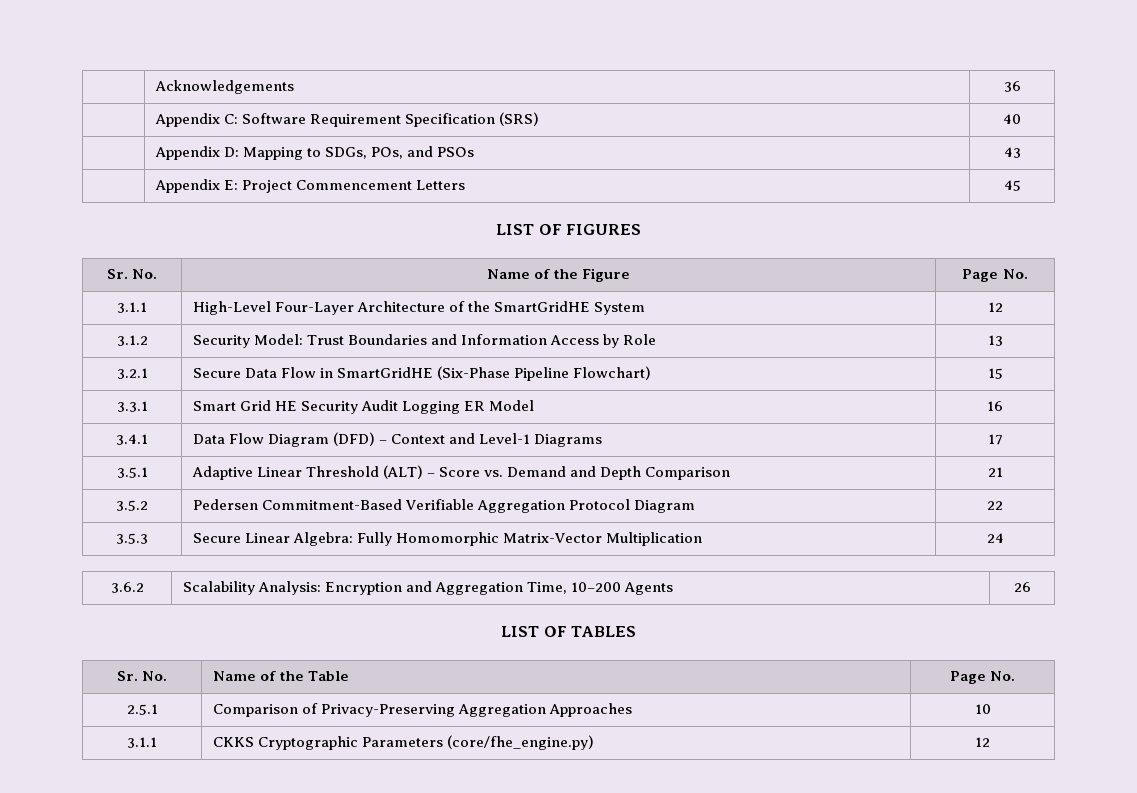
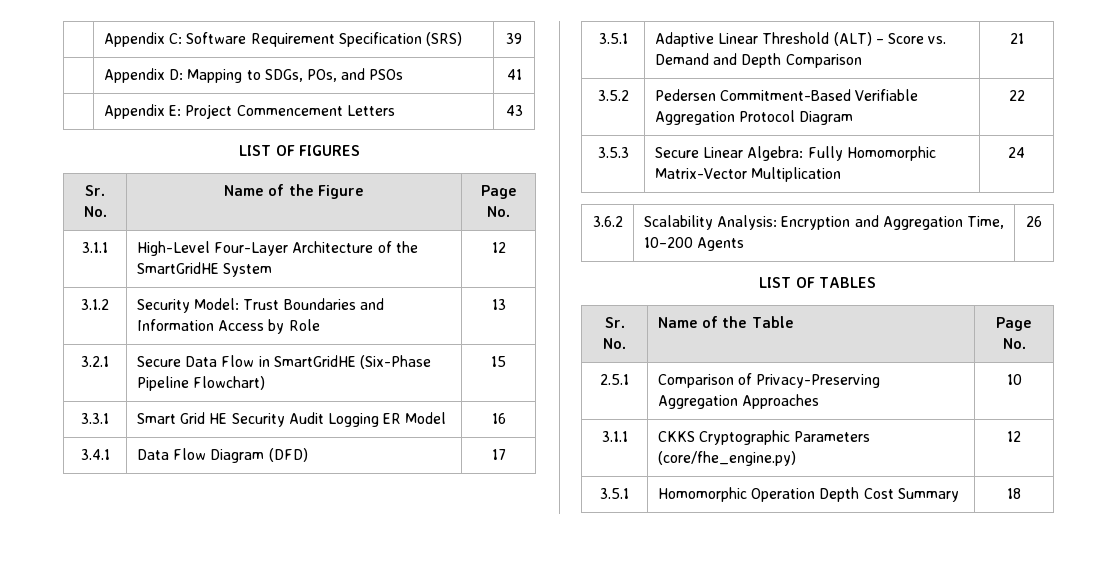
- | Acknowledgements | 36
- | Appendix C: Software Requirement Specification (SRS) | 40
+ | Appendix C: Software Requirement Specification (SRS) | 39
- | Appendix D: Mapping to SDGs, POs, and PSOs | 43
+ | Appendix D: Mapping to SDGs, POs, and PSOs | 41
- | Appendix E: Project Commencement Letters | 45
+ | Appendix E: Project Commencement Letters | 43
- 3.4.1 | Data Flow Diagram (DFD) – Context and Level-1 Diagrams | 17
+ 3.4.1 | Data Flow Diagram (DFD) | 17
+ 3.5.1 | Homomorphic Operation Depth Cost Summary | 18

